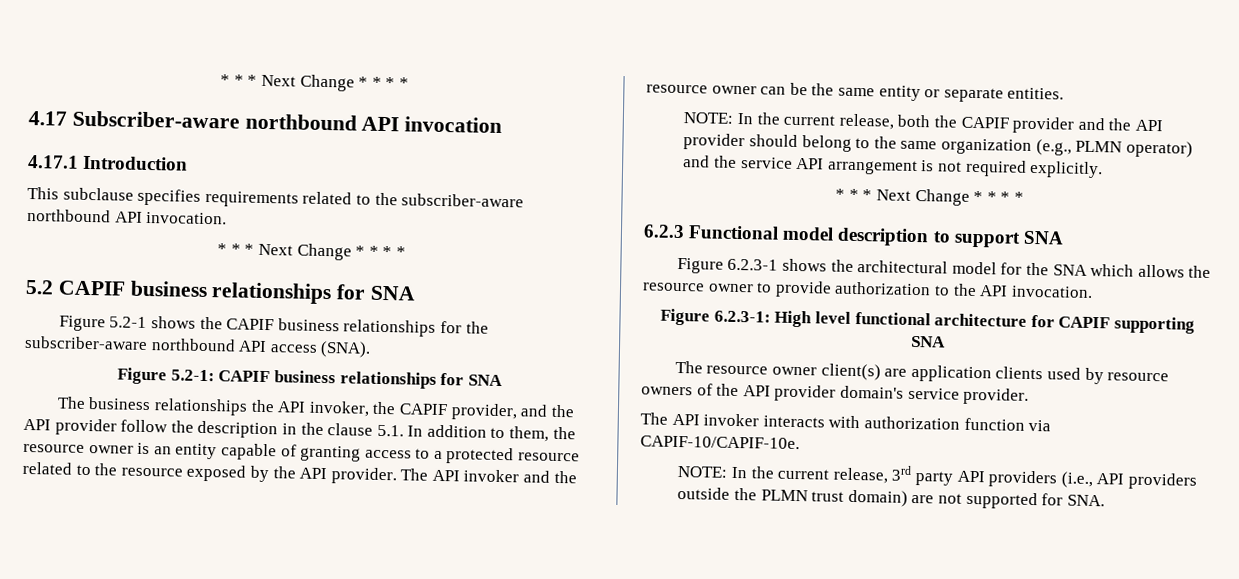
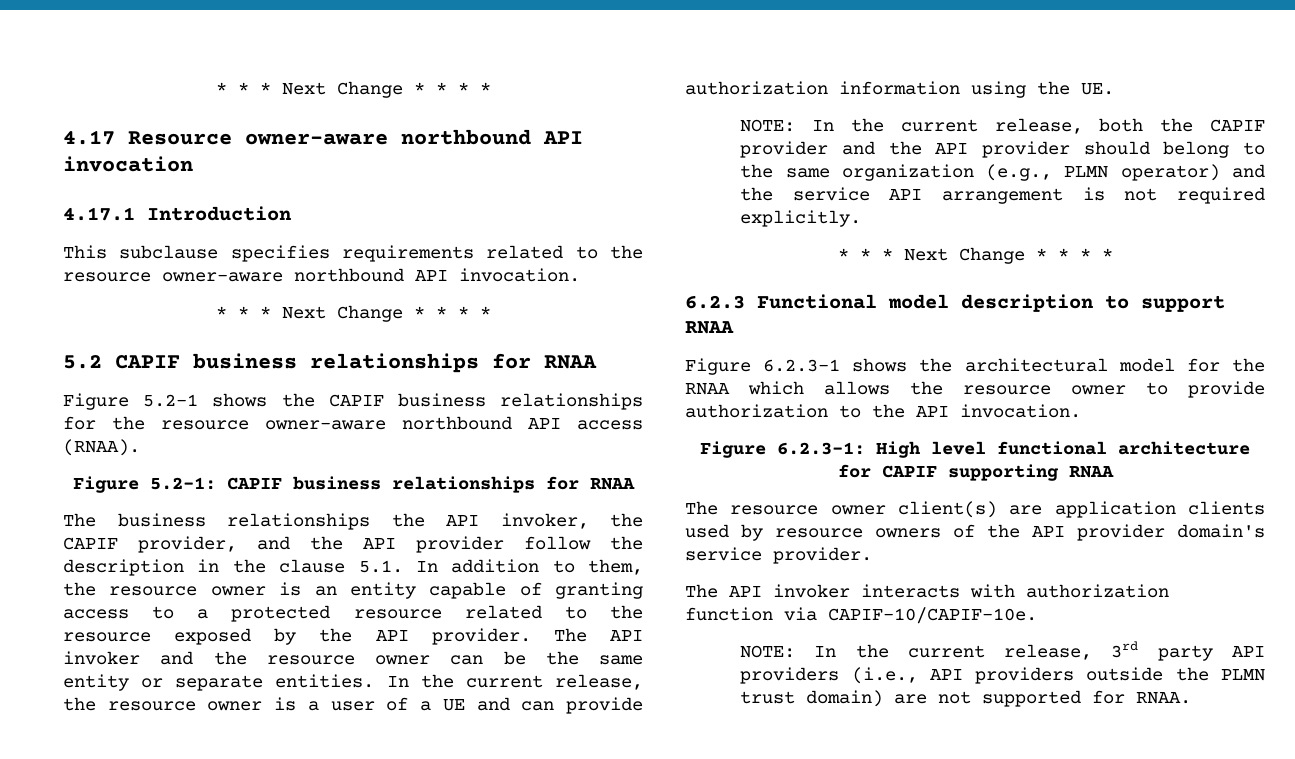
- 4.17 Subscriber-aware northbound API invocation
+ 4.17 Resource owner-aware northbound API invocation
- This subclause specifies requirements related to the subscriber-aware northbound API invocation.
+ This subclause specifies requirements related to the resource owner-aware northbound API invocation.
- 5.2 CAPIF business relationships for SNA
+ 5.2 CAPIF business relationships for RNAA
- Figure 5.2-1 shows the CAPIF business relationships for the subscriber-aware northbound API access (SNA).
+ Figure 5.2-1 shows the CAPIF business relationships for the resource owner-aware northbound API access (RNAA).
- Figure 5.2-1: CAPIF business relationships for SNA
+ Figure 5.2-1: CAPIF business relationships for RNAA
+ In the current release, the resource owner is a user of a UE and can provide authorization information using the UE.
- 6.2.3 Functional model description to support SNA
+ 6.2.3 Functional model description to support RNAA
- Figure 6.2.3-1 shows the architectural model for the SNA which allows the resource owner to provide authorization to the API invocation.
+ Figure 6.2.3-1 shows the architectural model for the RNAA which allows the resource owner to provide authorization to the API invocation.
- Figure 6.2.3-1: High level functional architecture for CAPIF supporting SNA
+ Figure 6.2.3-1: High level functional architecture for CAPIF supporting RNAA
- NOTE: In the current release, 3rd party API providers (i.e., API providers outside the PLMN trust domain) are not supported for SNA.
+ NOTE: In the current release, 3rd party API providers (i.e., API providers outside the PLMN trust domain) are not supported for RNAA.

